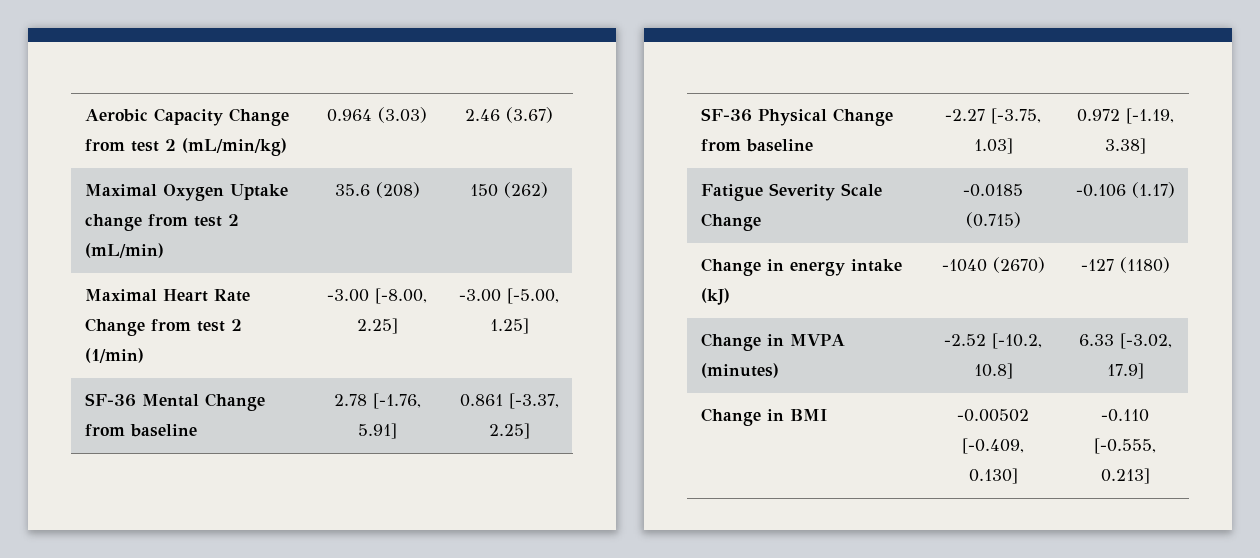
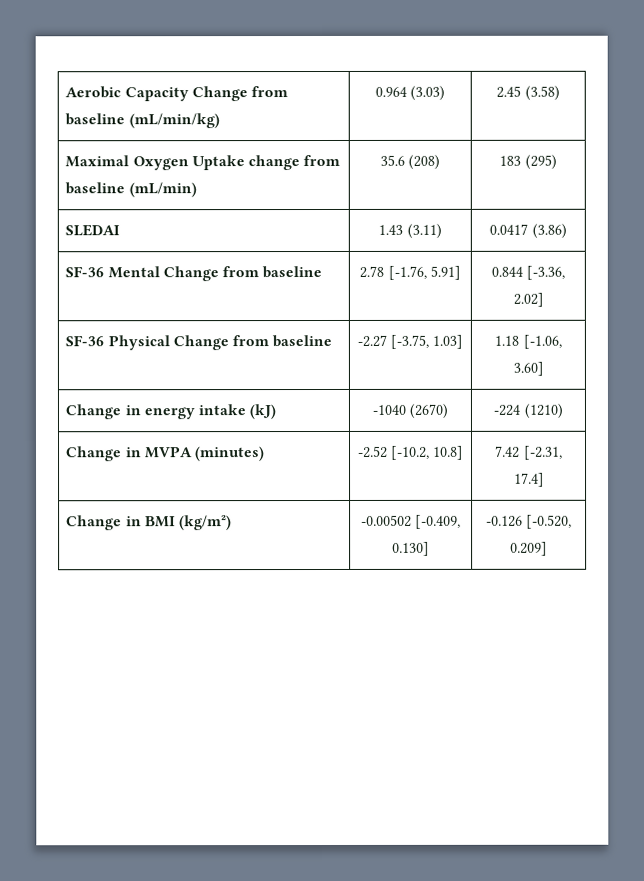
- Aerobic Capacity Change from test 2 (mL/min/kg) | 0.964 (3.03) | 2.46 (3.67)
+ Aerobic Capacity Change from baseline (mL/min/kg) | 0.964 (3.03) | 2.45 (3.58)
- Maximal Oxygen Uptake change from test 2 (mL/min) | 35.6 (208) | 150 (262)
- Maximal Heart Rate Change from test 2 (1/min) | -3.00 [-8.00, 2.25] | -3.00 [-5.00, 1.25]
+ Maximal Oxygen Uptake change from baseline (mL/min) | 35.6 (208) | 183 (295)
+ SLEDAI | 1.43 (3.11) | 0.0417 (3.86)
- SF-36 Mental Change from baseline | 2.78 [-1.76, 5.91] | 0.861 [-3.37, 2.25]
+ SF-36 Mental Change from baseline | 2.78 [-1.76, 5.91] | 0.844 [-3.36, 2.02]
- SF-36 Physical Change from baseline | -2.27 [-3.75, 1.03] | 0.972 [-1.19, 3.38]
- Fatigue Severity Scale Change | -0.0185 (0.715) | -0.106 (1.17)
+ SF-36 Physical Change from baseline | -2.27 [-3.75, 1.03] | 1.18 [-1.06, 3.60]
- Change in energy intake (kJ) | -1040 (2670) | -127 (1180)
+ Change in energy intake (kJ) | -1040 (2670) | -224 (1210)
- Change in MVPA (minutes) | -2.52 [-10.2, 10.8] | 6.33 [-3.02, 17.9]
+ Change in MVPA (minutes) | -2.52 [-10.2, 10.8] | 7.42 [-2.31, 17.4]
- Change in BMI | -0.00502 [-0.409, 0.130] | -0.110 [-0.555, 0.213]
+ Change in BMI (kg/m²) | -0.00502 [-0.409, 0.130] | -0.126 [-0.520, 0.209]

